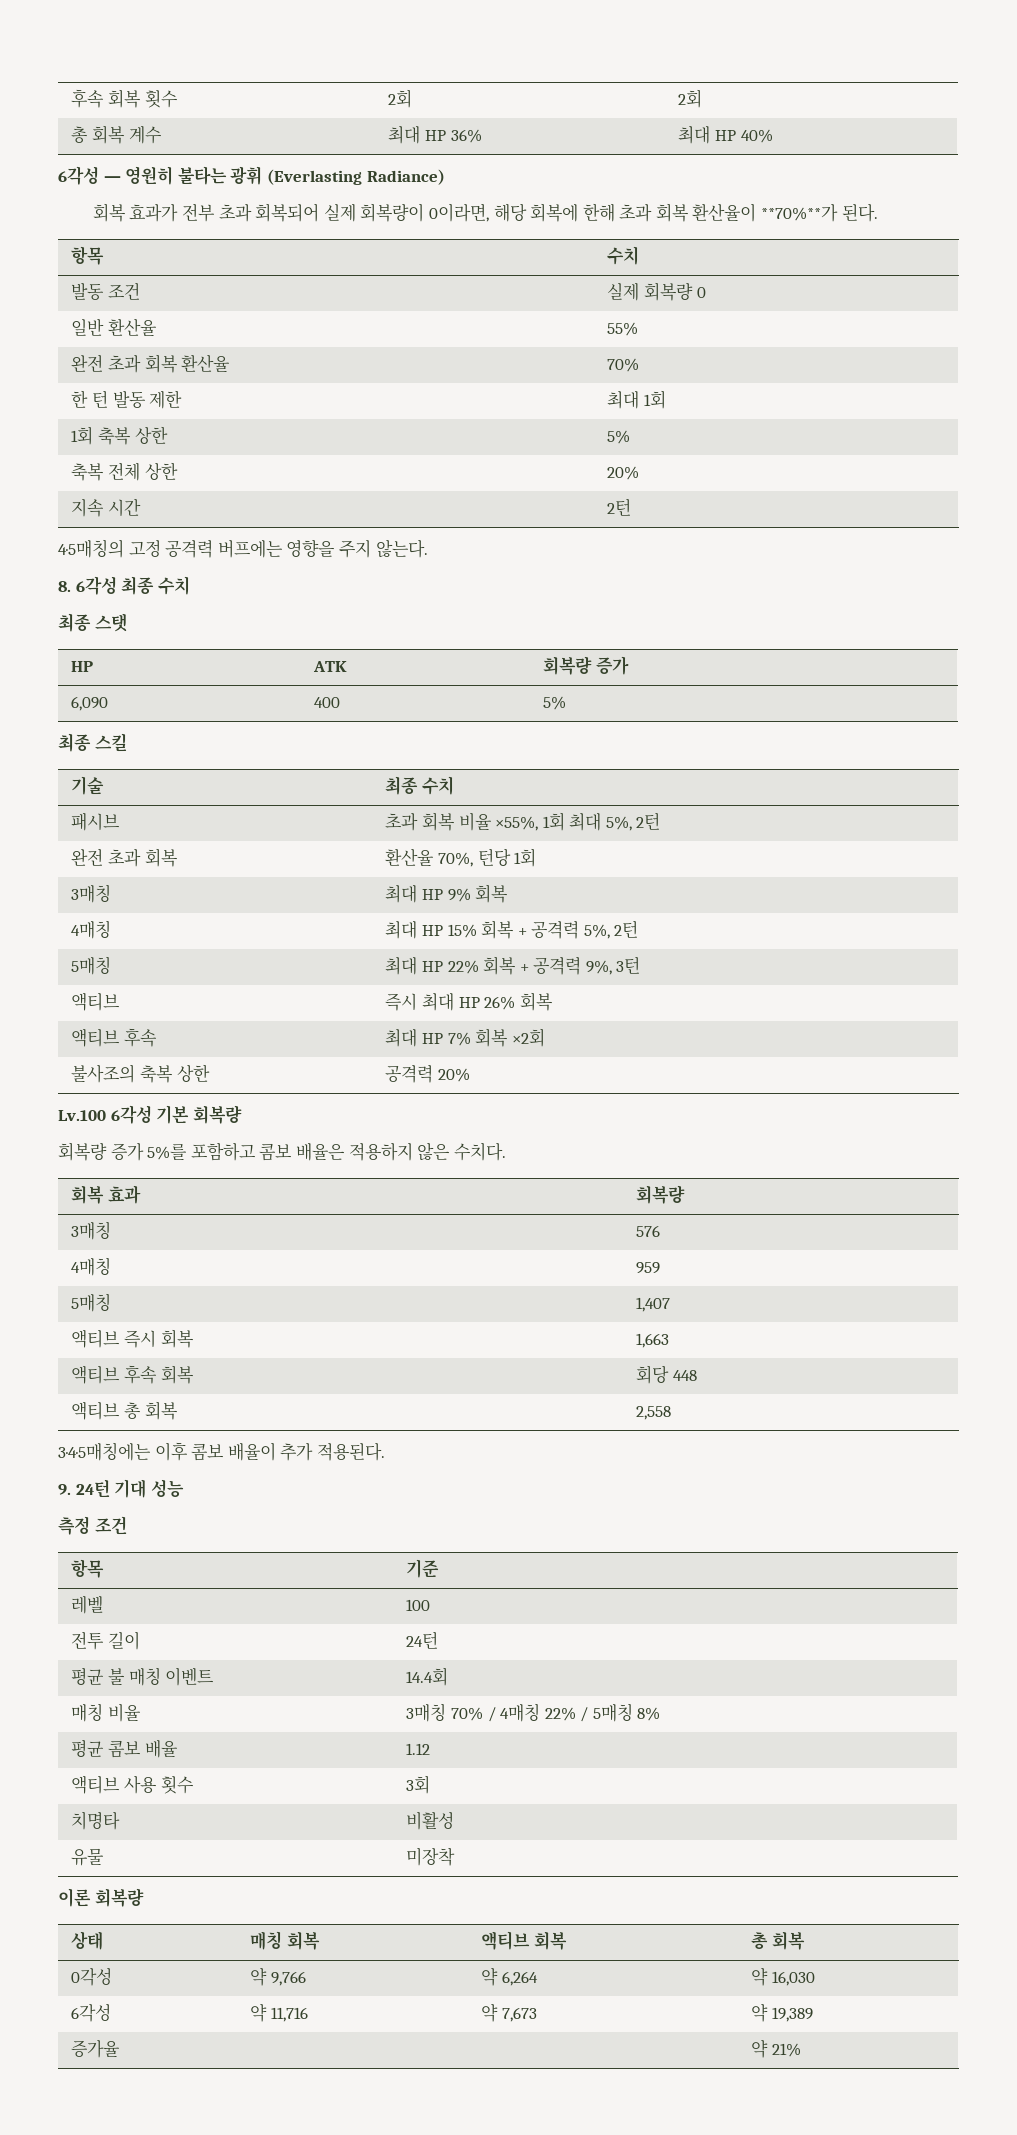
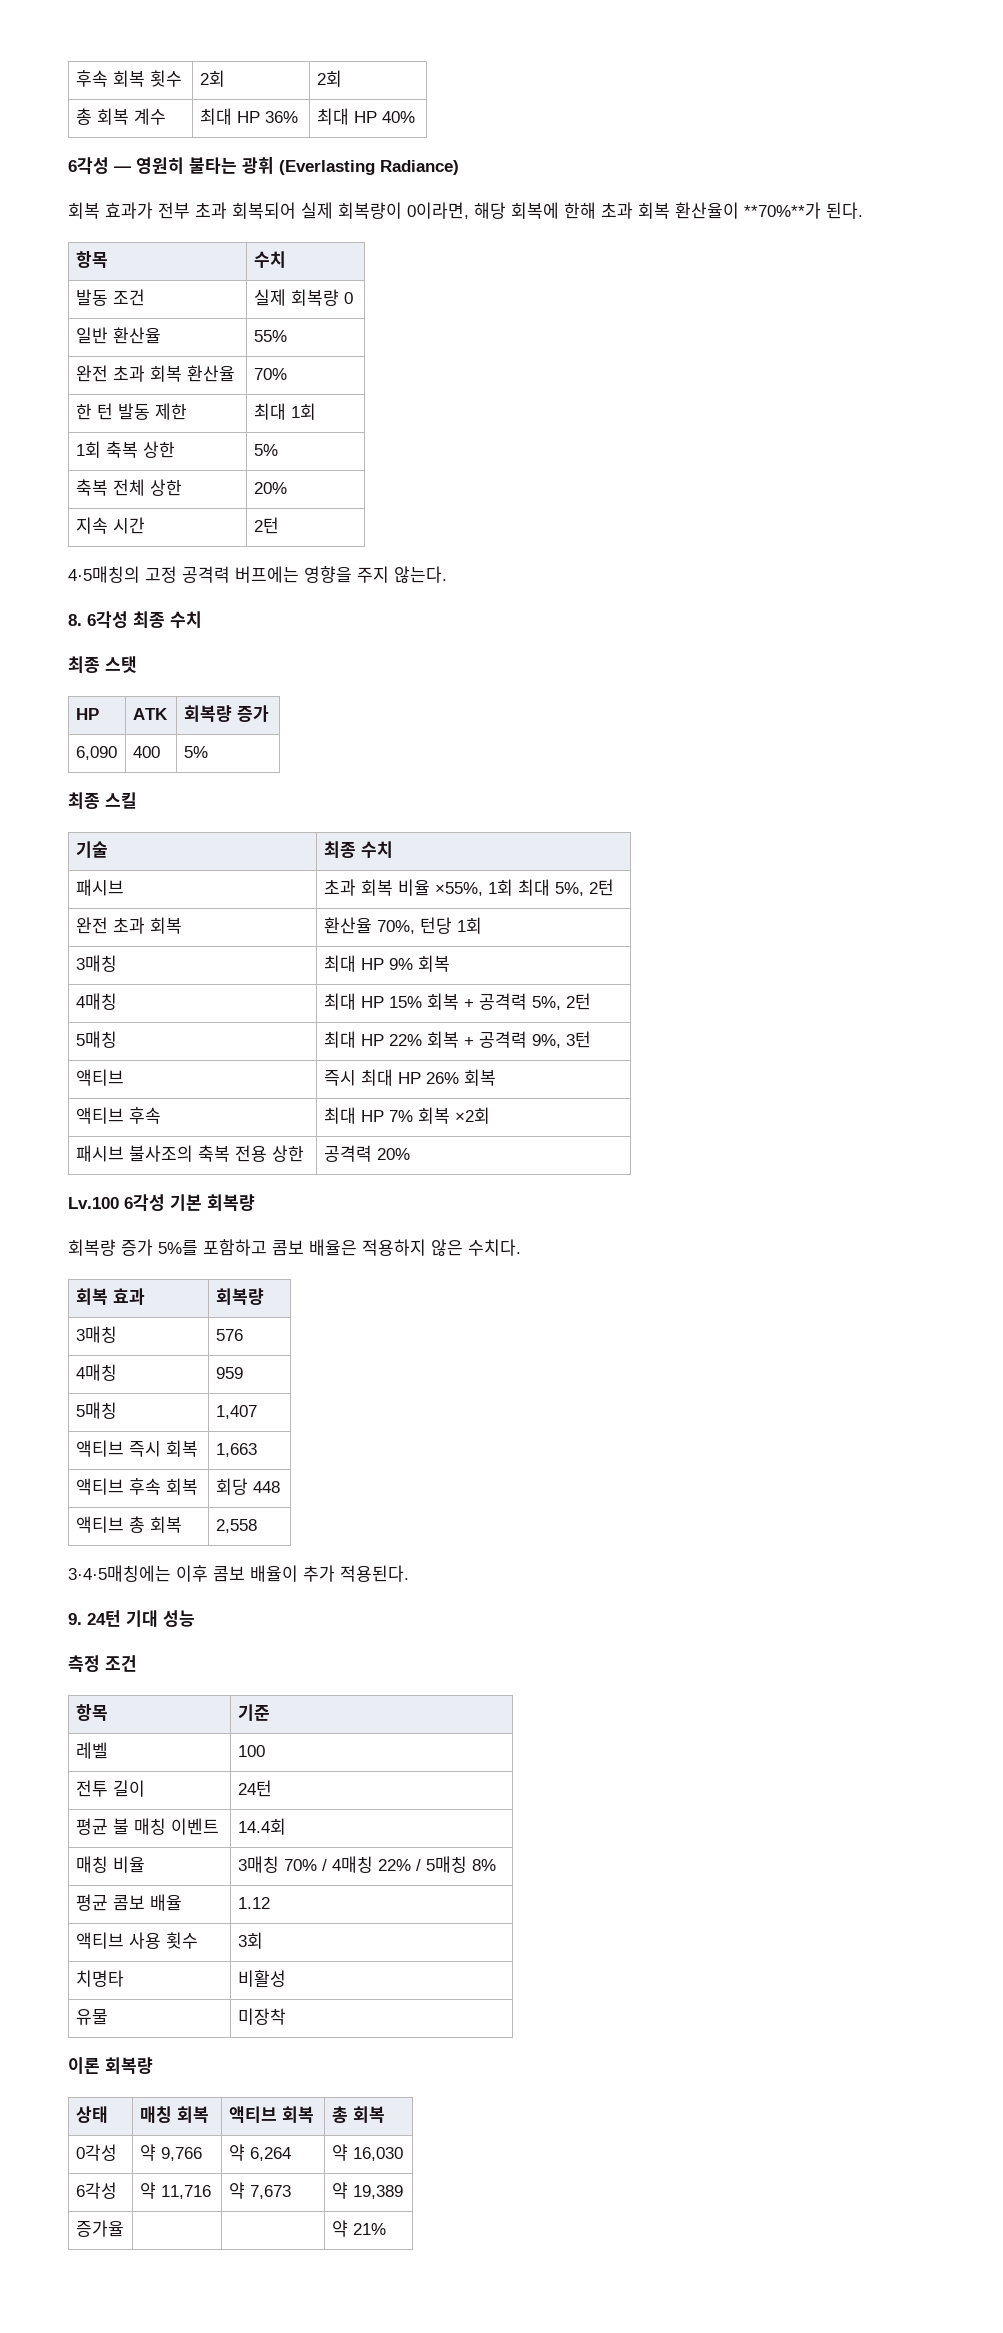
- 불사조의 축복 상한 | 공격력 20%
+ 패시브 불사조의 축복 전용 상한 | 공격력 20%

